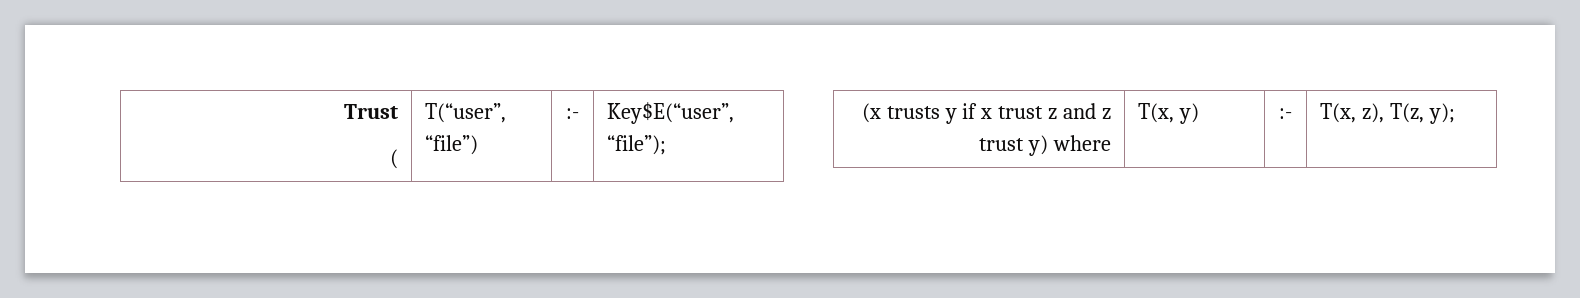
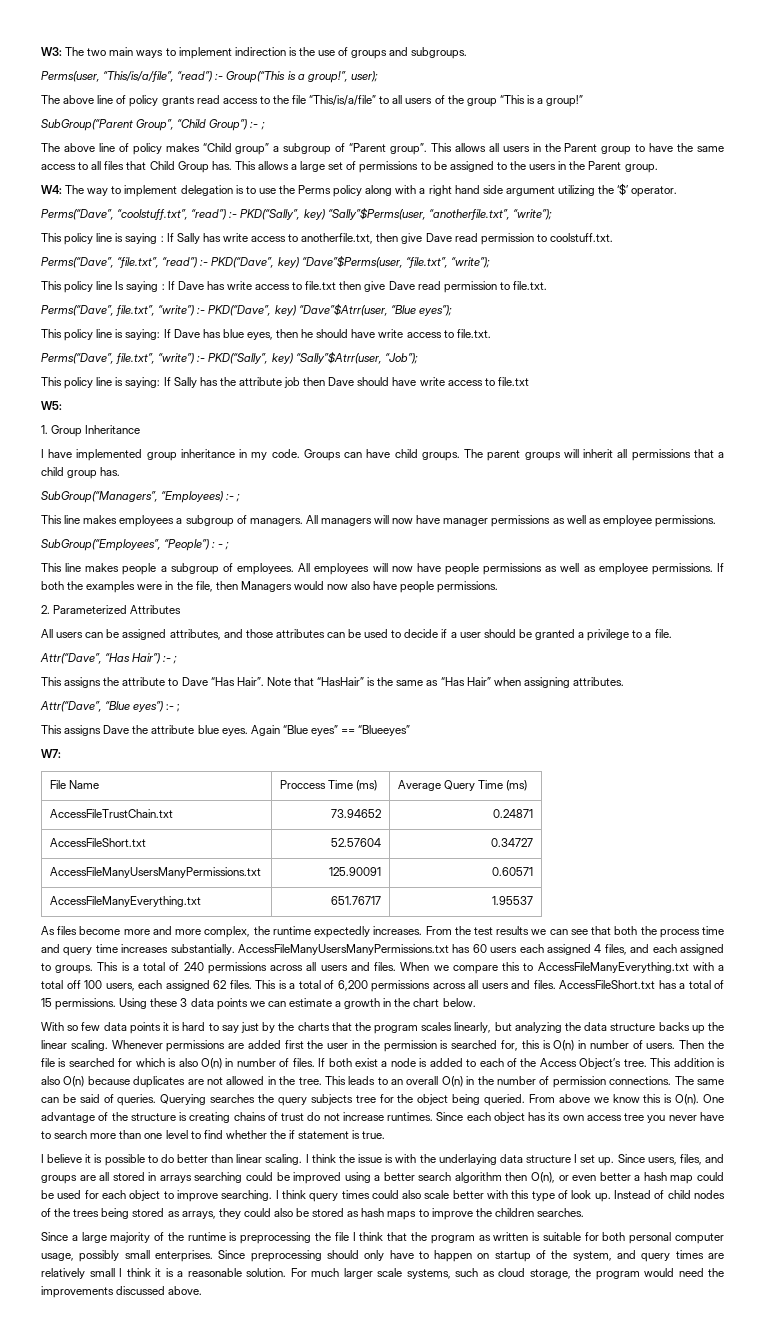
- Trust
- ( | T(“user”, “file”) | :- | Key$E(“user”, “file”);
- (x trusts y if x trust z and z trust y) where | T(x, y) | :- | T(x, z), T(z, y);
+ W3: The two main ways to implement indirection is the use of groups and subgroups.
+ Perms(user, “This/is/a/file”, “read”) :- Group(“This is a group!”, user);
+ The above line of policy grants read access to the file “This/is/a/file” to all users of the group “This is a group!”
+ SubGroup(“Parent Group”, “Child Group”) :- ;
+ The above line of policy makes “Child group” a subgroup of “Parent group”. This allows all users in the Parent group to have the same access to all files that Child Group has. This allows a large set of permissions to be assigned to the users in the Parent group.
+ W4: The way to implement delegation is to use the Perms policy along with a right hand side argument utilizing the ‘$’ operator.
+ Perms(“Dave”, “coolstuff.txt”, “read”) :- PKD(“Sally”, key) “Sally”$Perms(user, “anotherfile.txt”, “write”);
+ This policy line is saying : If Sally has write access to anotherfile.txt, then give Dave read permission to coolstuff.txt.
+ Perms(“Dave”, “file.txt”, “read”) :- PKD(“Dave”, key) “Dave”$Perms(user, “file.txt”, “write”);
+ This policy line Is saying : If Dave has write access to file.txt then give Dave read permission to file.txt.
+ Perms(“Dave”, file.txt”, “write”) :- PKD(“Dave”, key) “Dave”$Atrr(user, “Blue eyes”);
+ This policy line is saying: If Dave has blue eyes, then he should have write access to file.txt.
+ Perms(“Dave”, file.txt”, “write”) :- PKD(“Sally”, key) “Sally”$Atrr(user, “Job”);
+ This policy line is saying: If Sally has the attribute job then Dave should have write access to file.txt
+ W5:
+ 1. Group Inheritance
+ I have implemented group inheritance in my code. Groups can have child groups. The parent groups will inherit all permissions that a child group has.
+ SubGroup(“Managers”, “Employees) :- ;
+ This line makes employees a subgroup of managers. All managers will now have manager permissions as well as employee permissions.
+ SubGroup(“Employees”, “People”) : - ;
+ This line makes people a subgroup of employees. All employees will now have people permissions as well as employee permissions. If both the examples were in the file, then Managers would now also have people permissions.
+ 2. Parameterized Attributes
+ All users can be assigned attributes, and those attributes can be used to decide if a user should be granted a privilege to a file.
+ Attr(“Dave”, “Has Hair”) :- ;
+ This assigns the attribute to Dave “Has Hair”. Note that “HasHair” is the same as “Has Hair” when assigning attributes.
+ Attr(“Dave”, “Blue eyes”) :- ;
+ This assigns Dave the attribute blue eyes. Again “Blue eyes” == “Blueeyes”
+ W7:
+ File Name | Proccess Time (ms) | Average Query Time (ms)
+ AccessFileTrustChain.txt | 73.94652 | 0.24871
+ AccessFileShort.txt | 52.57604 | 0.34727
+ AccessFileManyUsersManyPermissions.txt | 125.90091 | 0.60571
+ AccessFileManyEverything.txt | 651.76717 | 1.95537
+ As files become more and more complex, the runtime expectedly increases. From the test results we can see that both the process time and query time increases substantially. AccessFileManyUsersManyPermissions.txt has 60 users each assigned 4 files, and each assigned to groups. This is a total of 240 permissions across all users and files. When we compare this to AccessFileManyEverything.txt with a total off 100 users, each assigned 62 files. This is a total of 6,200 permissions across all users and files. AccessFileShort.txt has a total of 15 permissions. Using these 3 data points we can estimate a growth in the chart below.
+ With so few data points it is hard to say just by the charts that the program scales linearly, but analyzing the data structure backs up the linear scaling. Whenever permissions are added first the user in the permission is searched for, this is O(n) in number of users. Then the file is searched for which is also O(n) in number of files. If both exist a node is added to each of the Access Object’s tree. This addition is also O(n) because duplicates are not allowed in the tree. This leads to an overall O(n) in the number of permission connections. The same can be said of queries. Querying searches the query subjects tree for the object being queried. From above we know this is O(n). One advantage of the structure is creating chains of trust do not increase runtimes. Since each object has its own access tree you never have to search more than one level to find whether the if statement is true.
+ I believe it is possible to do better than linear scaling. I think the issue is with the underlaying data structure I set up. Since users, files, and groups are all stored in arrays searching could be improved using a better search algorithm then O(n), or even better a hash map could be used for each object to improve searching. I think query times could also scale better with this type of look up. Instead of child nodes of the trees being stored as arrays, they could also be stored as hash maps to improve the children searches.
+ Since a large majority of the runtime is preprocessing the file I think that the program as written is suitable for both personal computer usage, possibly small enterprises. Since preprocessing should only have to happen on startup of the system, and query times are relatively small I think it is a reasonable solution. For much larger scale systems, such as cloud storage, the program would need the improvements discussed above.

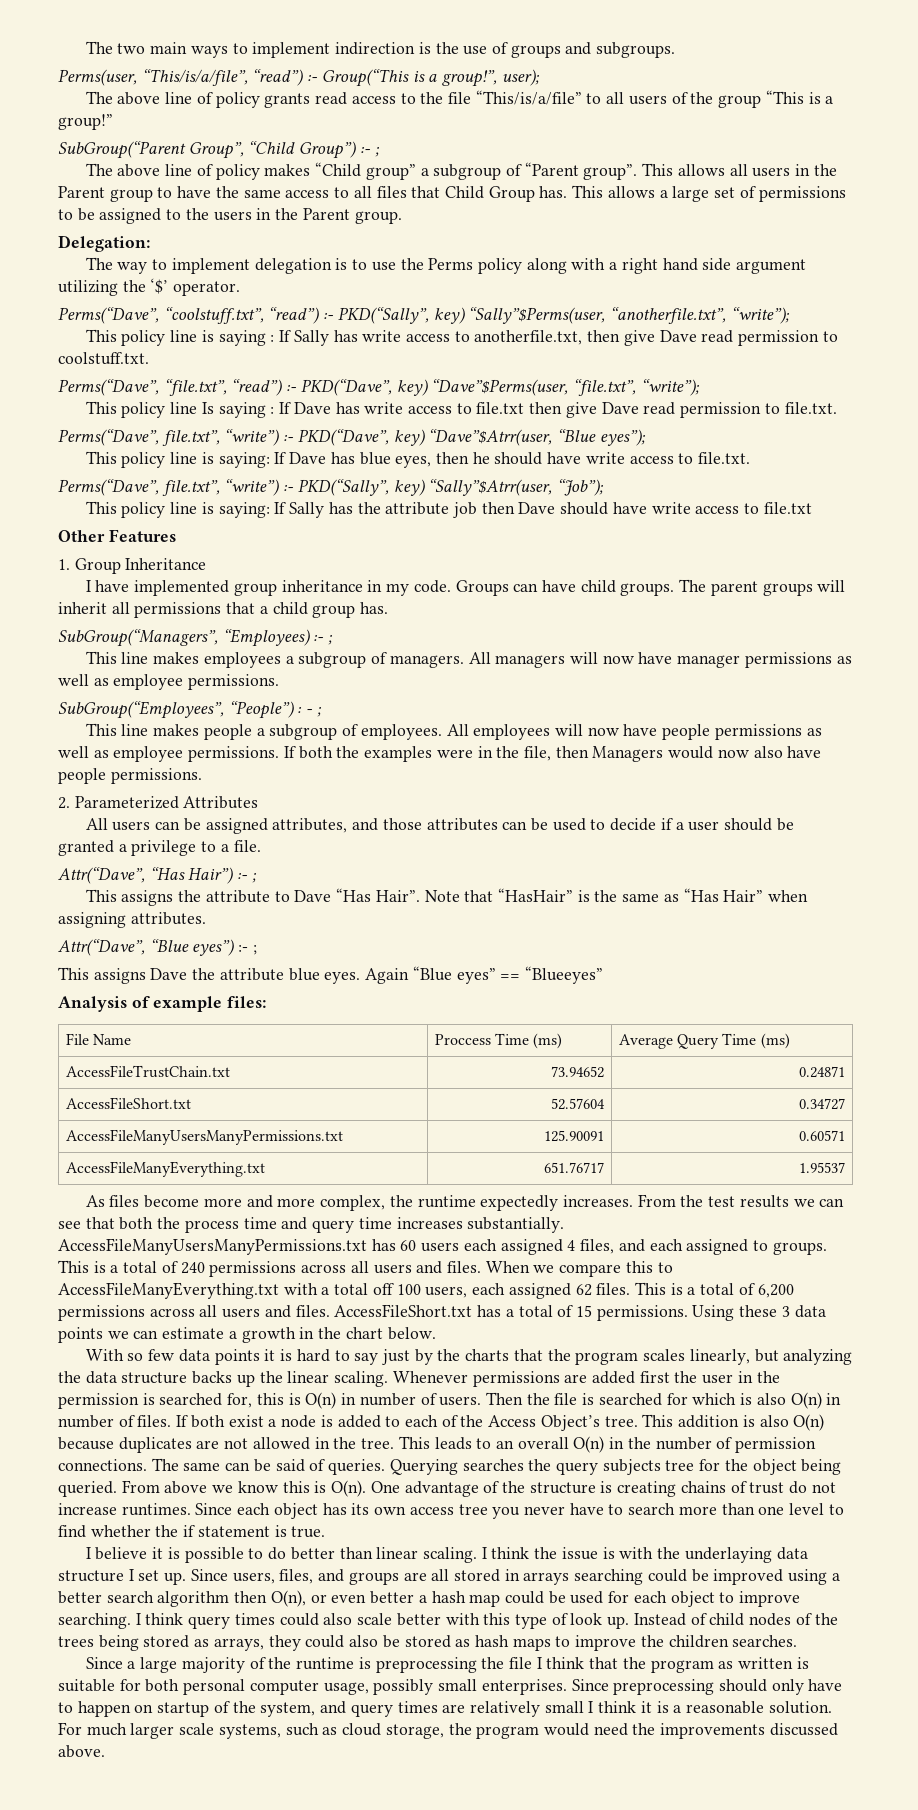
- W3: The two main ways to implement indirection is the use of groups and subgroups.
+ The two main ways to implement indirection is the use of groups and subgroups.
- W4: The way to implement delegation is to use the Perms policy along with a right hand side argument utilizing the ‘$’ operator.
+ Delegation:
+ The way to implement delegation is to use the Perms policy along with a right hand side argument utilizing the ‘$’ operator.
- W5:
+ Other Features
- W7:
+ Analysis of example files:

